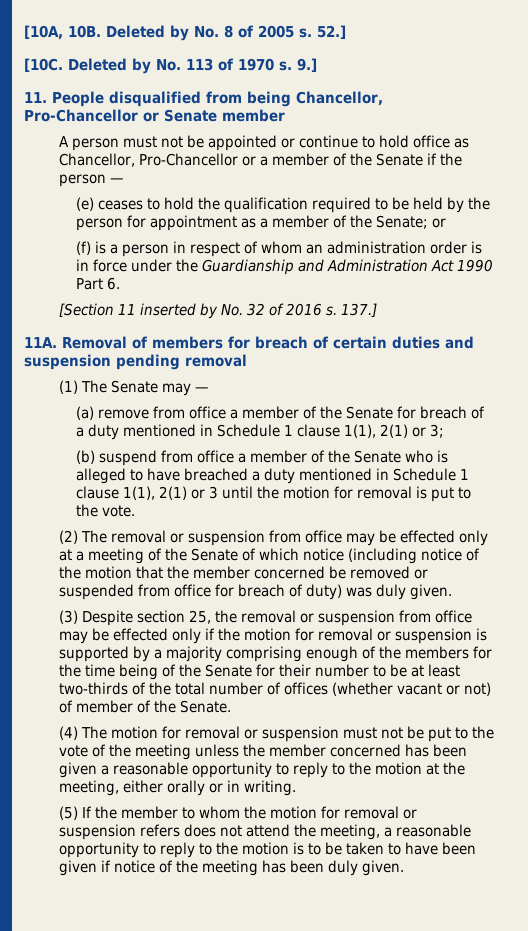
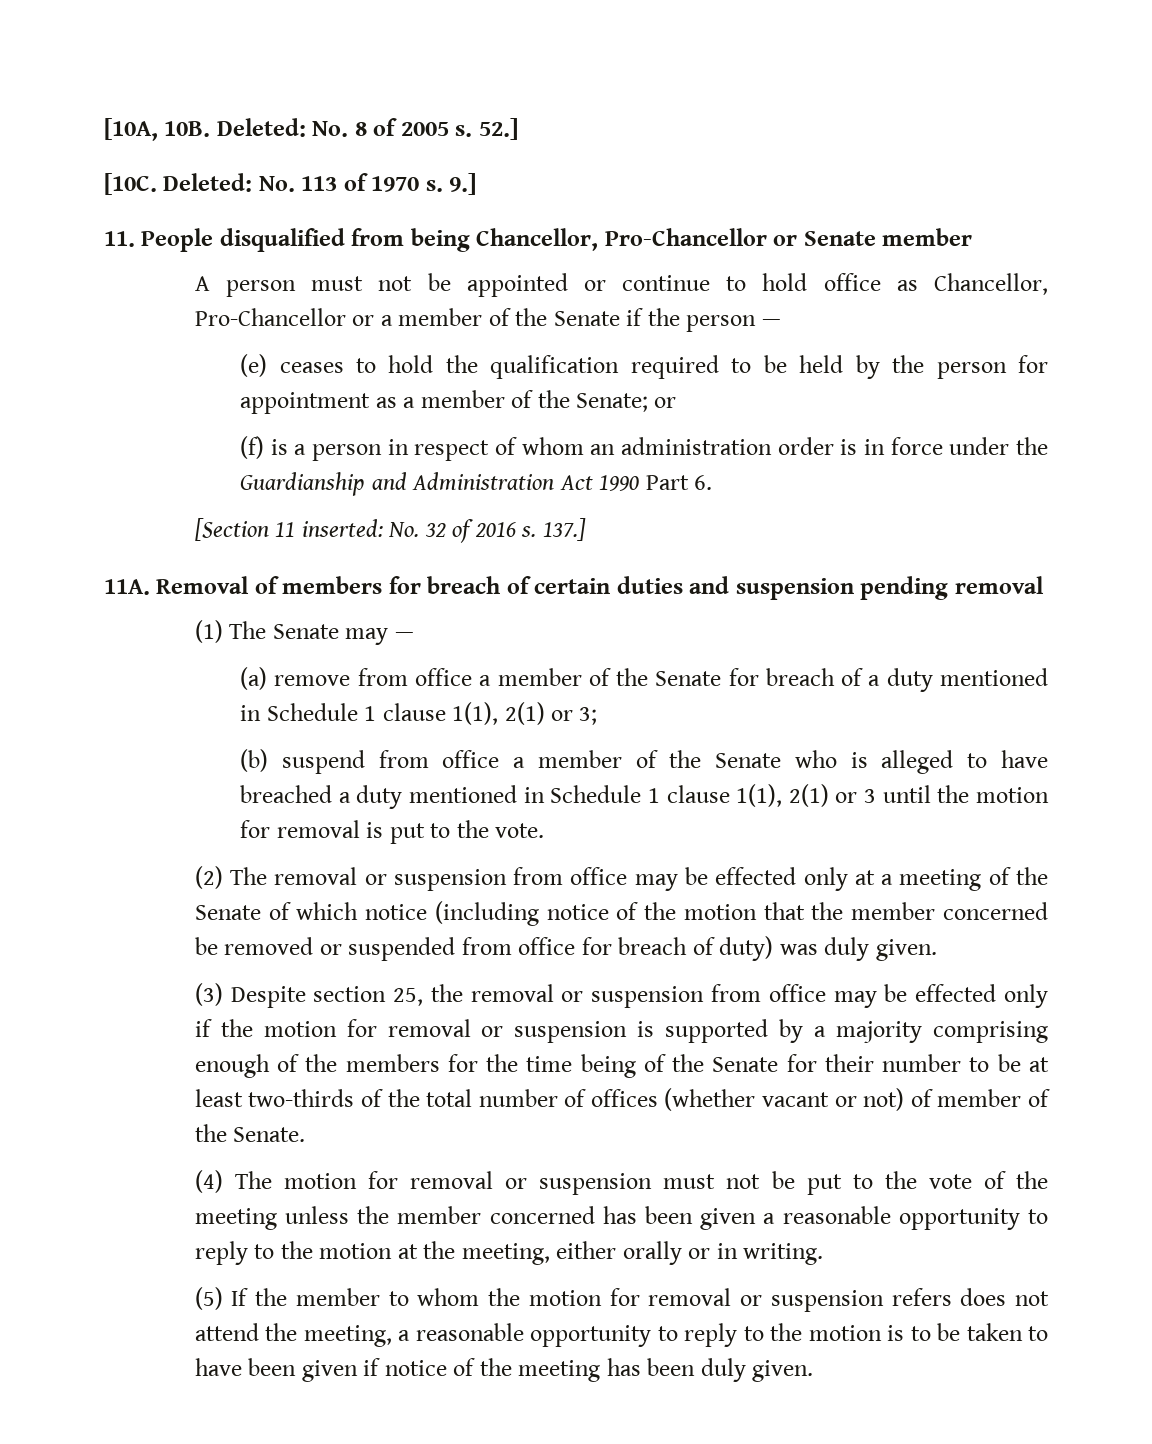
- Deleted by No. 8 of 2005 s.
+ Deleted: No. 8 of 2005 s.
- Deleted by No. 113 of 1970 s.
+ Deleted: No. 113 of 1970 s.
- [Section 11 inserted by No. 32 of 2016 s.
+ [Section 11 inserted: No. 32 of 2016 s.

